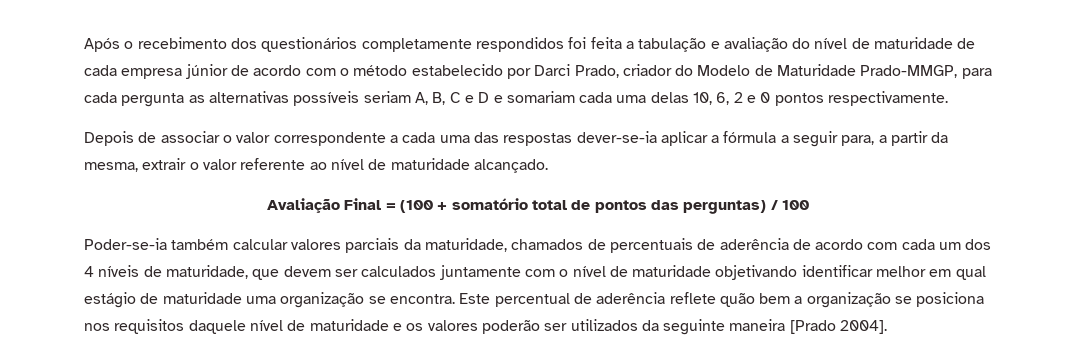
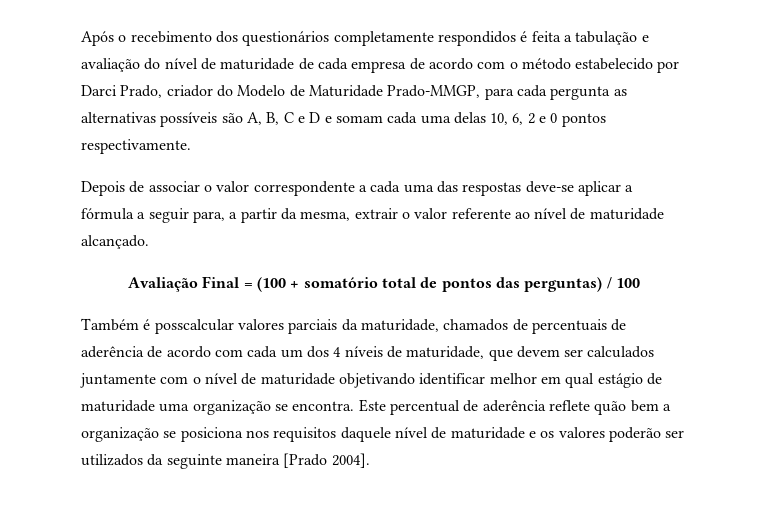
- Após o recebimento dos questionários completamente respondidos foi feita a tabulação e avaliação do nível de maturidade de cada empresa júnior de acordo com o método estabelecido por Darci Prado, criador do Modelo de Maturidade Prado-MMGP, para cada pergunta as alternativas possíveis seriam A, B, C e D e somariam cada uma delas 10, 6, 2 e 0 pontos respectivamente.
+ Após o recebimento dos questionários completamente respondidos é feita a tabulação e avaliação do nível de maturidade de cada empresa de acordo com o método estabelecido por Darci Prado, criador do Modelo de Maturidade Prado-MMGP, para cada pergunta as alternativas possíveis são A, B, C e D e somam cada uma delas 10, 6, 2 e 0 pontos respectivamente.
- Depois de associar o valor correspondente a cada uma das respostas dever-se-ia aplicar a fórmula a seguir para, a partir da mesma, extrair o valor referente ao nível de maturidade alcançado.
+ Depois de associar o valor correspondente a cada uma das respostas deve-se aplicar a fórmula a seguir para, a partir da mesma, extrair o valor referente ao nível de maturidade alcançado.
- Poder-se-ia também calcular valores parciais da maturidade, chamados de percentuais de aderência de acordo com cada um dos 4 níveis de maturidade, que devem ser calculados juntamente com o nível de maturidade objetivando identificar melhor em qual estágio de maturidade uma organização se encontra.
+ Também é posscalcular valores parciais da maturidade, chamados de percentuais de aderência de acordo com cada um dos 4 níveis de maturidade, que devem ser calculados juntamente com o nível de maturidade objetivando identificar melhor em qual estágio de maturidade uma organização se encontra.

